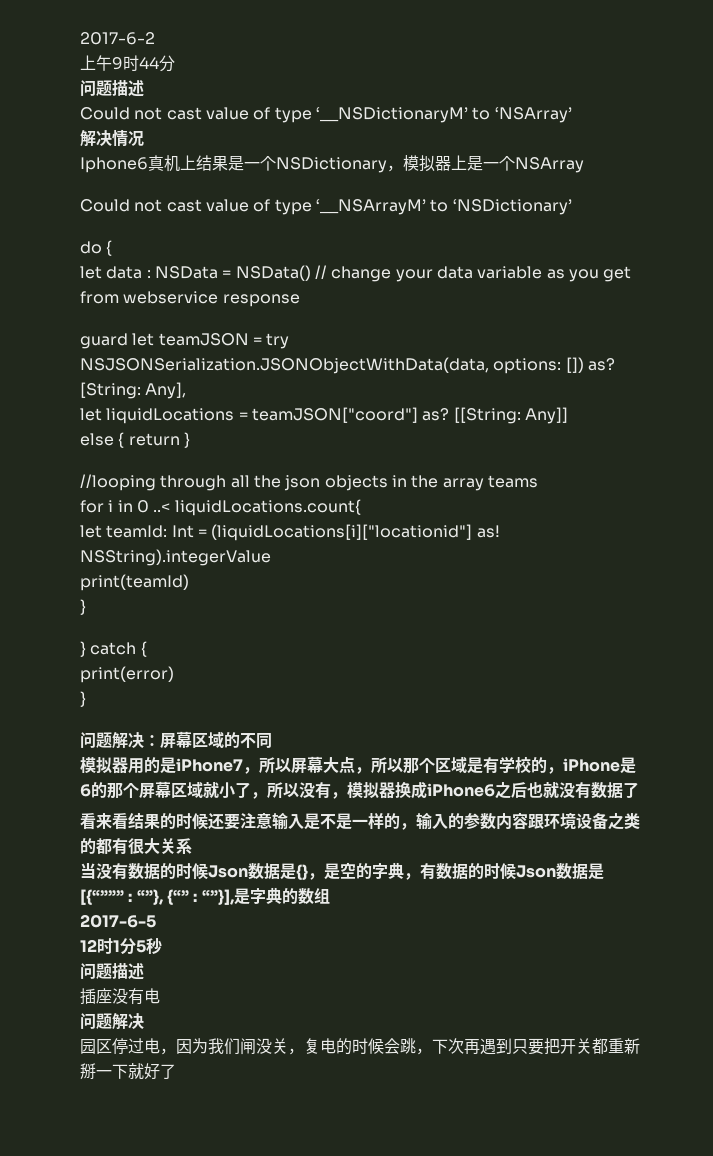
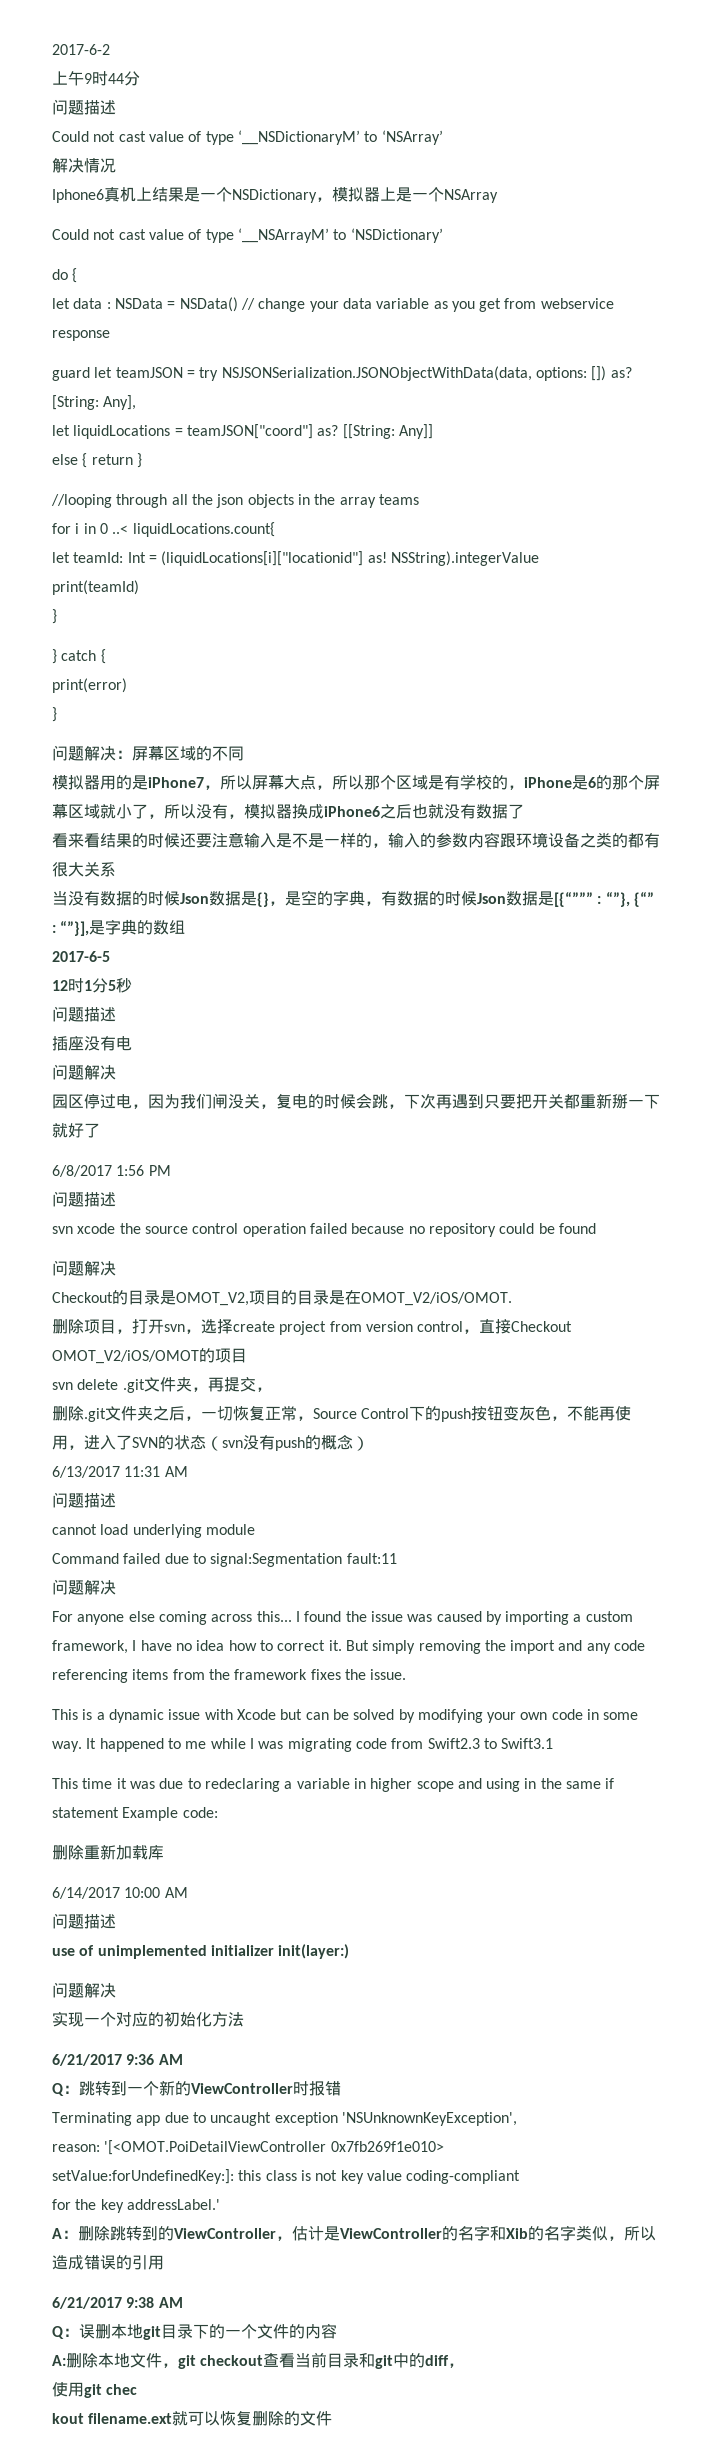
+ 6/8/2017 1:56 PM
+ 问题描述
+ svn xcode the source control operation failed because no repository could be found
+ 问题解决
+ Checkout的目录是OMOT_V2,项目的目录是在OMOT_V2/iOS/OMOT.
+ 删除项目，打开svn，选择create project from version control，直接Checkout OMOT_V2/iOS/OMOT的项目
+ svn delete .git文件夹，再提交，
+ 删除.git文件夹之后，一切恢复正常，Source Control下的push按钮变灰色，不能再使用，进入了SVN的状态（svn没有push的概念）
+ 6/13/2017 11:31 AM
+ 问题描述
+ cannot load underlying module
+ Command failed due to signal:Segmentation fault:11
+ 问题解决
+ For anyone else coming across this... I found the issue was caused by importing a custom framework, I have no idea how to correct it. But simply removing the import and any code referencing items from the framework fixes the issue.
+ This is a dynamic issue with Xcode but can be solved by modifying your own code in some way. It happened to me while I was migrating code from Swift2.3 to Swift3.1
+ This time it was due to redeclaring a variable in higher scope and using in the same if statement Example code:
+ 删除重新加载库
+ 6/14/2017 10:00 AM
+ 问题描述
+ use of unimplemented initializer init(layer:)
+ 问题解决
+ 实现一个对应的初始化方法
+ 6/21/2017 9:36 AM
+ Q：跳转到一个新的ViewController时报错
+ Terminating app due to uncaught exception 'NSUnknownKeyException',
+ reason: '[<OMOT.PoiDetailViewController 0x7fb269f1e010>
+ setValue:forUndefinedKey:]: this class is not key value coding-compliant
+ for the key addressLabel.'
+ A：删除跳转到的ViewController，估计是ViewController的名字和Xib的名字类似，所以造成错误的引用
+ 6/21/2017 9:38 AM
+ Q：误删本地git目录下的一个文件的内容
+ A:删除本地文件，git checkout查看当前目录和git中的diff，
+ 使用git chec
+ kout filename.ext就可以恢复删除的文件

